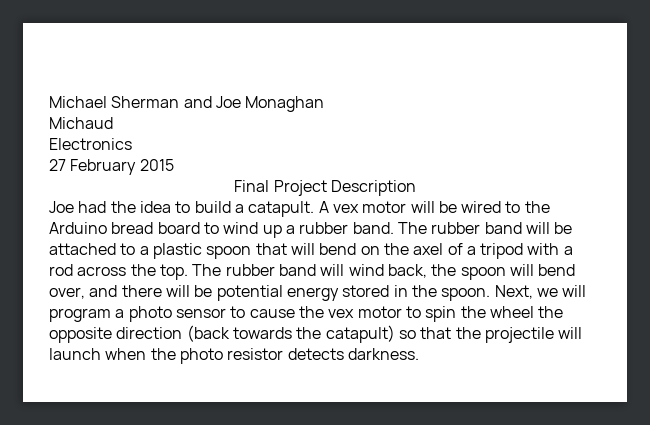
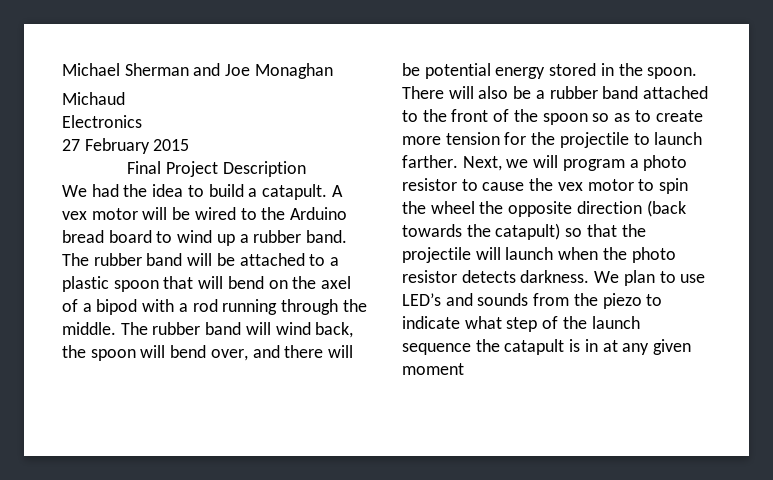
- Joe had the idea to build a catapult.
+ We had the idea to build a catapult.
- The rubber band will be attached to a plastic spoon that will bend on the axel of a tripod with a rod across the top.
+ The rubber band will be attached to a plastic spoon that will bend on the axel of a bipod with a rod running through the middle.
+ There will also be a rubber band attached to the front of the spoon so as to create more tension for the projectile to launch farther.
- Next, we will program a photo sensor to cause the vex motor to spin the wheel the opposite direction (back towards the catapult) so that the projectile will launch when the photo resistor detects darkness.
+ Next, we will program a photo resistor to cause the vex motor to spin the wheel the opposite direction (back towards the catapult) so that the projectile will launch when the photo resistor detects darkness.
+ We plan to use LED’s and sounds from the piezo to indicate what step of the launch sequence the catapult is in at any given moment

